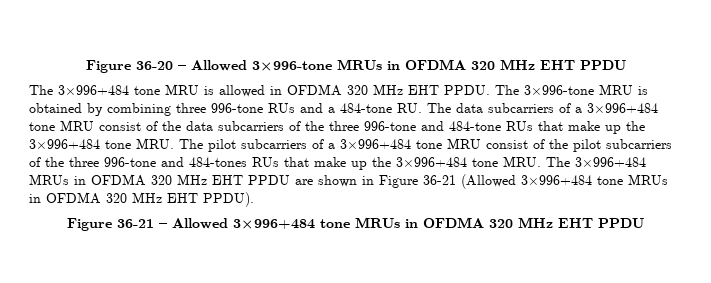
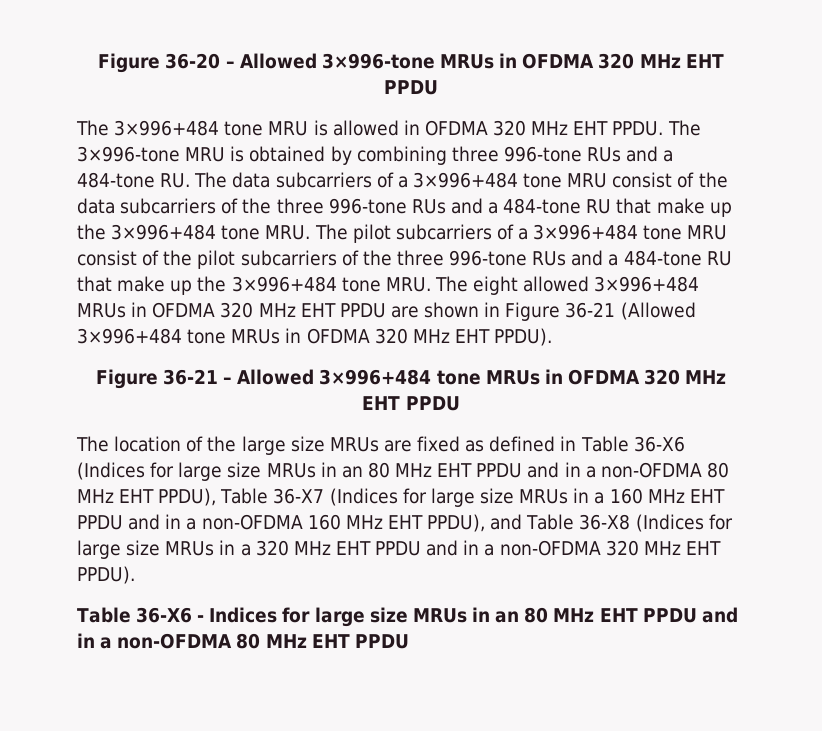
- The 3×996-tone MRU is obtained by combining three 996-tone RUs and a 484-tone RU. The data subcarriers of a 3×996+484 tone MRU consist of the data subcarriers of the three 996-tone and 484-tone RUs that make up the 3×996+484 tone MRU. The pilot subcarriers of a 3×996+484 tone MRU consist of the pilot subcarriers of the three 996-tone and 484-tones RUs that make up the 3×996+484 tone MRU. The 3×996+484 MRUs in OFDMA 320 MHz EHT PPDU are shown in Figure 36-21 (Allowed 3×996+484 tone MRUs in OFDMA 320 MHz EHT PPDU).
+ The 3×996-tone MRU is obtained by combining three 996-tone RUs and a 484-tone RU. The data subcarriers of a 3×996+484 tone MRU consist of the data subcarriers of the three 996-tone RUs and a 484-tone RU that make up the 3×996+484 tone MRU. The pilot subcarriers of a 3×996+484 tone MRU consist of the pilot subcarriers of the three 996-tone RUs and a 484-tone RU that make up the 3×996+484 tone MRU. The eight allowed 3×996+484 MRUs in OFDMA 320 MHz EHT PPDU are shown in Figure 36-21 (Allowed 3×996+484 tone MRUs in OFDMA 320 MHz EHT PPDU).
+ The location of the large size MRUs are fixed as defined in Table 36-X6 (Indices for large size MRUs in an 80 MHz EHT PPDU and in a non-OFDMA 80 MHz EHT PPDU), Table 36-X7 (Indices for large size MRUs in a 160 MHz EHT PPDU and in a non-OFDMA 160 MHz EHT PPDU), and Table 36-X8 (Indices for large size MRUs in a 320 MHz EHT PPDU and in a non-OFDMA 320 MHz EHT PPDU).
+ Table 36-X6 - Indices for large size MRUs in an 80 MHz EHT PPDU and in a non-OFDMA 80 MHz EHT PPDU

